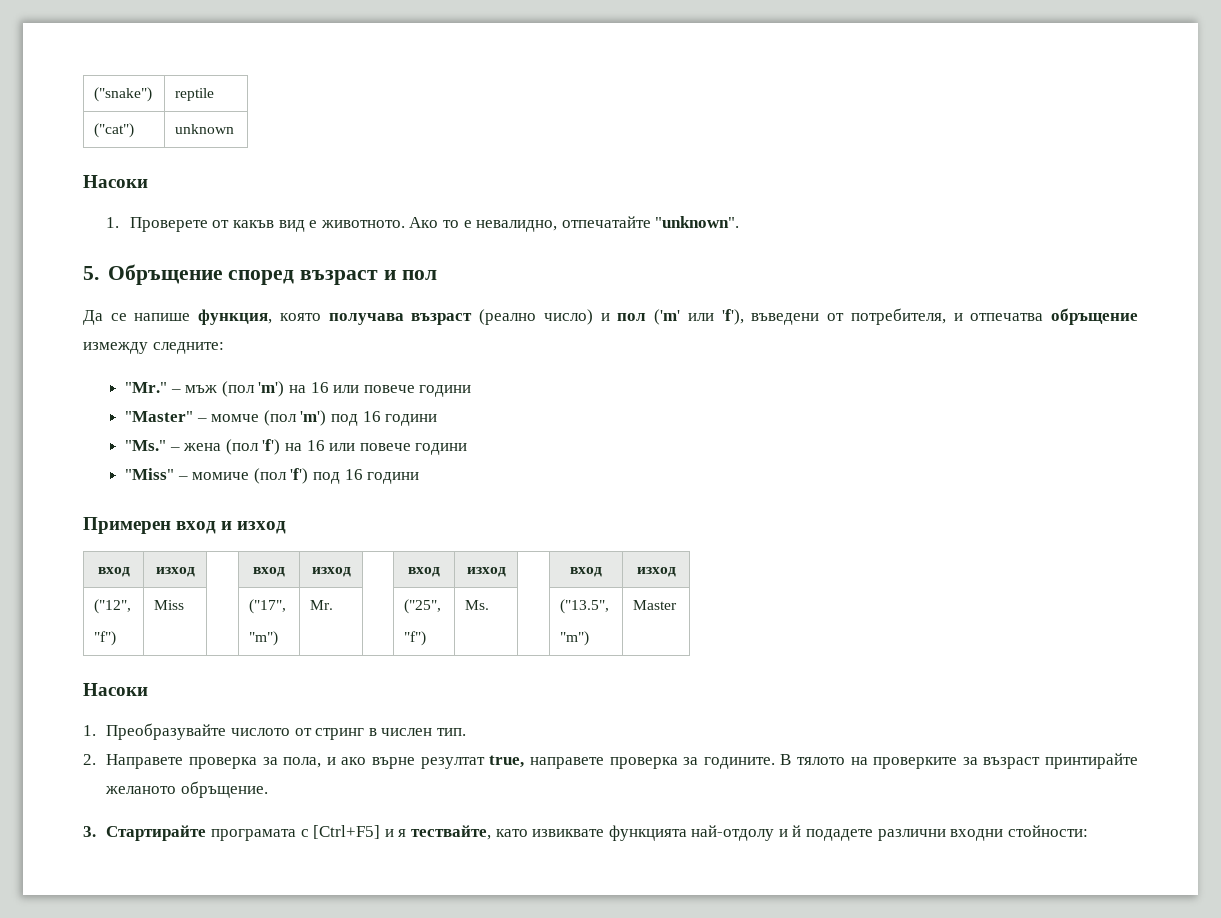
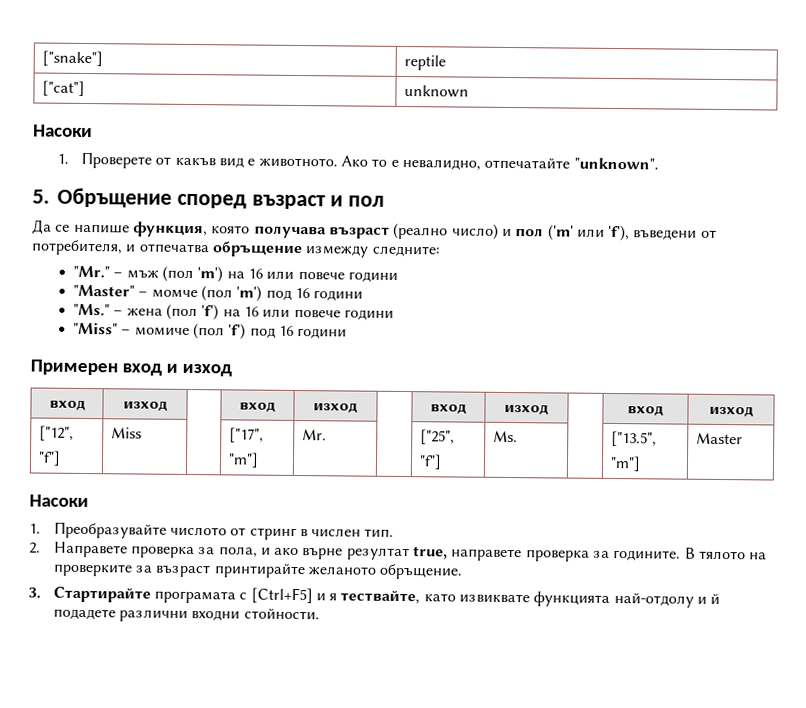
- ("snake") | reptile
+ ["snake"] | reptile
- ("cat") | unknown
+ ["cat"] | unknown
- ("12",
- "f") | Miss | | ("17",
- "m") | Mr. | | ("25",
- "f") | Ms. | | ("13.5",
- "m") | Master
+ ["12",
+ "f"] | Miss | | ["17",
+ "m"] | Mr. | | ["25",
+ "f"] | Ms. | | ["13.5",
+ "m"] | Master
- 3. Стартирайте програмата с [Ctrl+F5] и я тествайте, като извиквате функцията най-отдолу и й подадете различни входни стойности:
+ 3. Стартирайте програмата с [Ctrl+F5] и я тествайте, като извиквате функцията най-отдолу и й подадете различни входни стойности.

